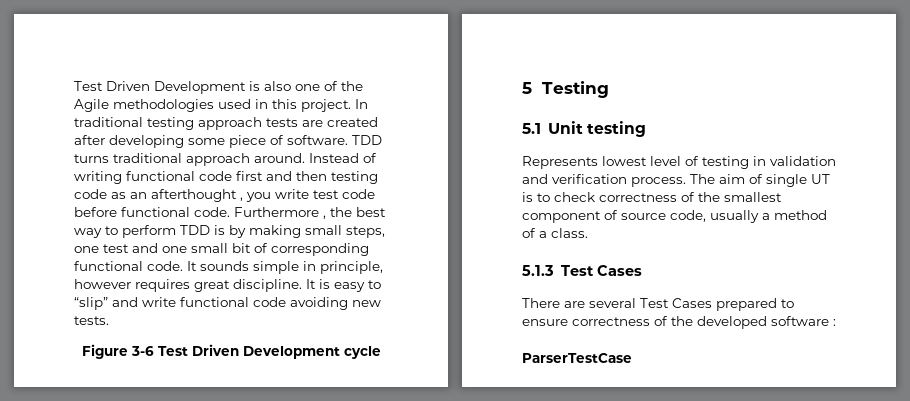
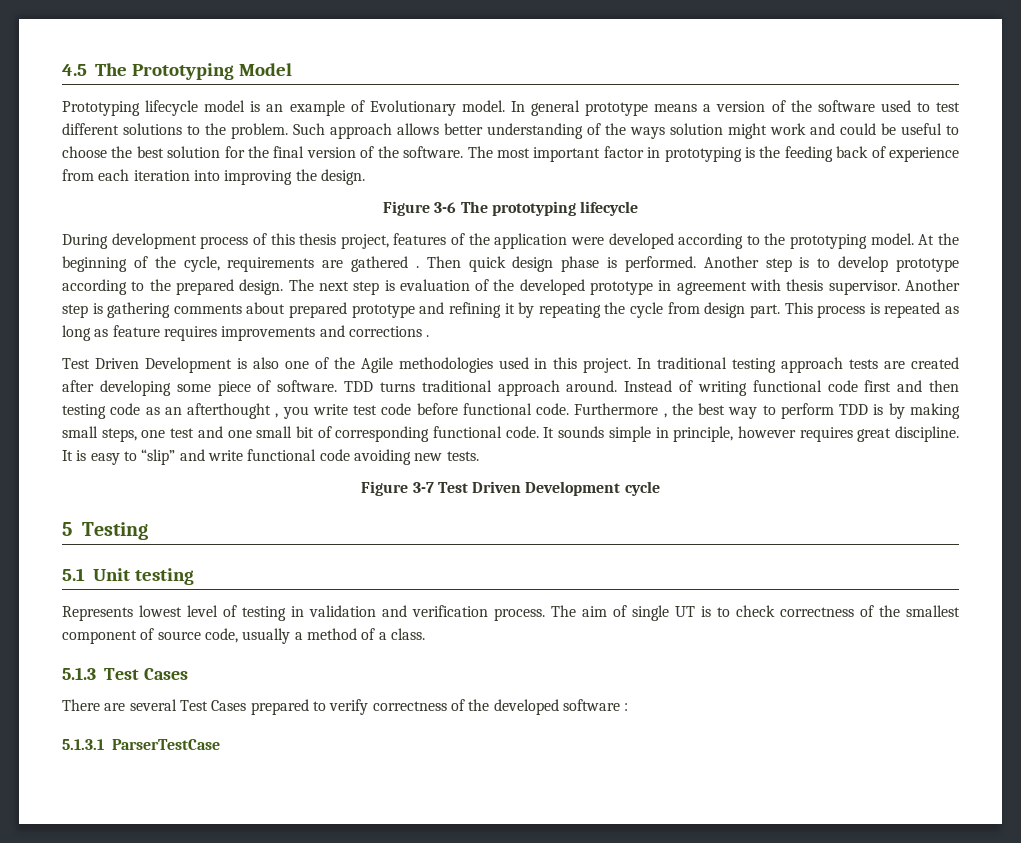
+ 4.5 The Prototyping Model
+ Prototyping lifecycle model is an example of Evolutionary model. In general prototype means a version of the software used to test different solutions to the problem. Such approach allows better understanding of the ways solution might work and could be useful to choose the best solution for the final version of the software. The most important factor in prototyping is the feeding back of experience from each iteration into improving the design.
+ Figure 3-6 The prototyping lifecycle
+ During development process of this thesis project, features of the application were developed according to the prototyping model. At the beginning of the cycle, requirements are gathered . Then quick design phase is performed. Another step is to develop prototype according to the prepared design. The next step is evaluation of the developed prototype in agreement with thesis supervisor. Another step is gathering comments about prepared prototype and refining it by repeating the cycle from design part. This process is repeated as long as feature requires improvements and corrections .
- Figure 3-6 Test Driven Development cycle
+ Figure 3-7 Test Driven Development cycle
- There are several Test Cases prepared to ensure correctness of the developed software :
+ There are several Test Cases prepared to verify correctness of the developed software :
- ParserTestCase
+ 5.1.3.1 ParserTestCase

